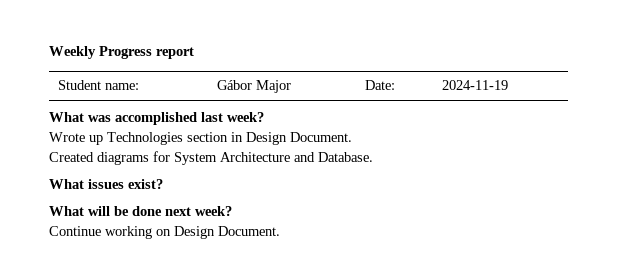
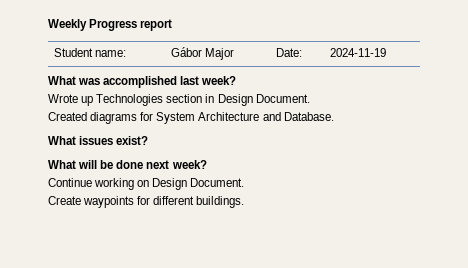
+ Create waypoints for different buildings.

